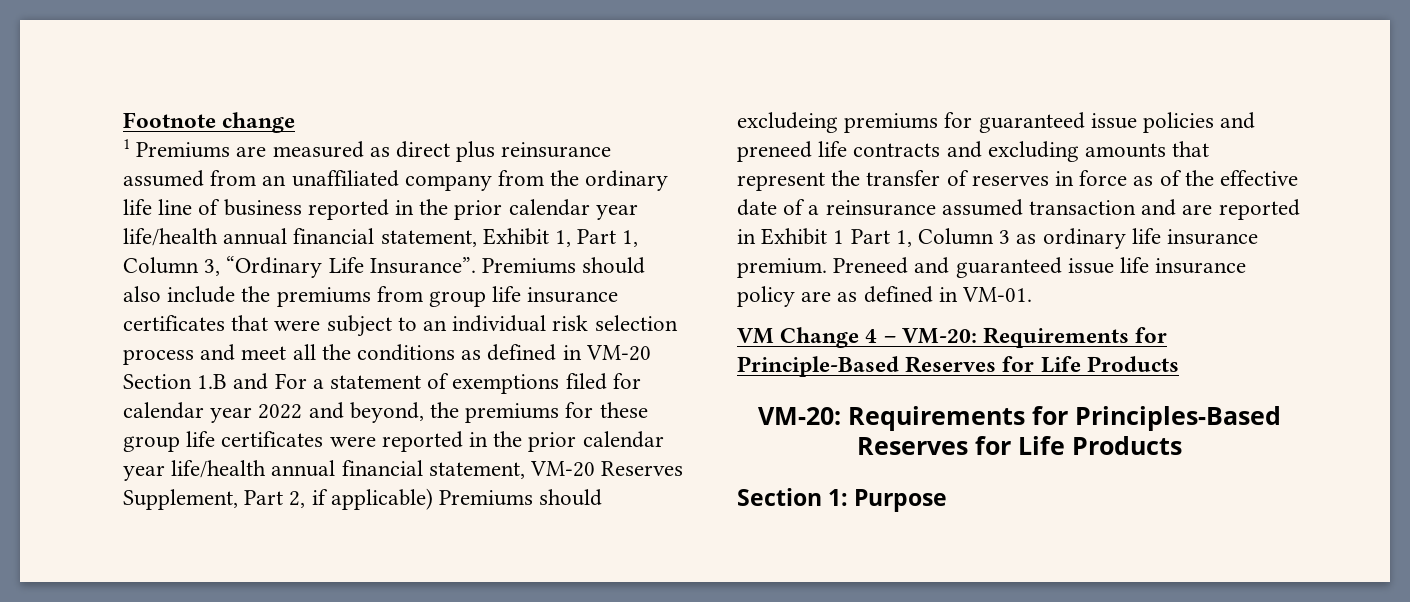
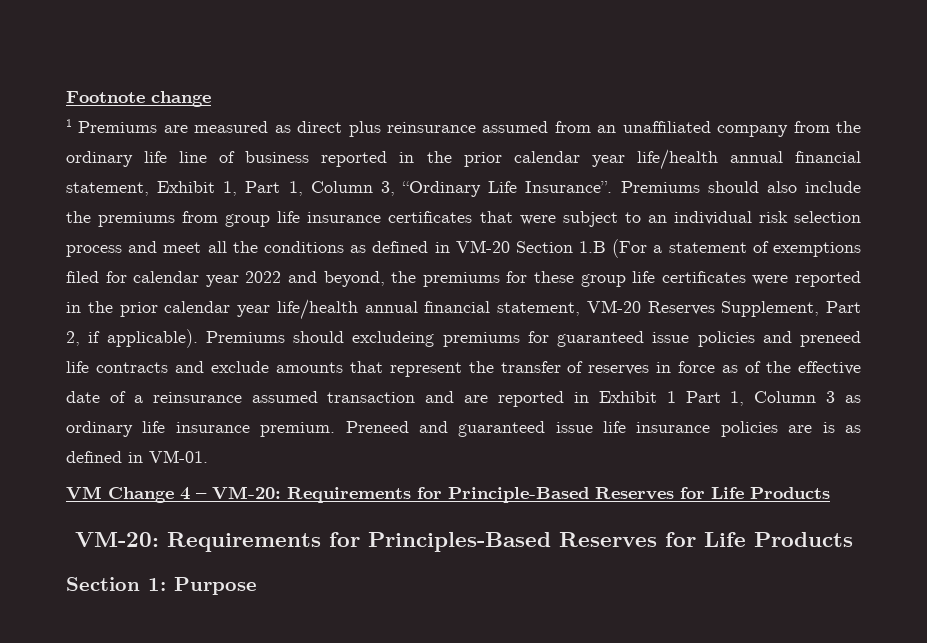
- Premiums should also include the premiums from group life insurance certificates that were subject to an individual risk selection process and meet all the conditions as defined in VM-20 Section 1.B and For a statement of exemptions filed for calendar year 2022 and beyond, the premiums for these group life certificates were reported in the prior calendar year life/health annual financial statement, VM-20 Reserves Supplement, Part 2, if applicable) Premiums should excludeing premiums for guaranteed issue policies and preneed life contracts and excluding amounts that represent the transfer of reserves in force as of the effective date of a reinsurance assumed transaction and are reported in Exhibit 1 Part 1, Column 3 as ordinary life insurance premium.
+ Premiums should also include the premiums from group life insurance certificates that were subject to an individual risk selection process and meet all the conditions as defined in VM-20 Section 1.B (For a statement of exemptions filed for calendar year 2022 and beyond, the premiums for these group life certificates were reported in the prior calendar year life/health annual financial statement, VM-20 Reserves Supplement, Part 2, if applicable). Premiums should excludeing premiums for guaranteed issue policies and preneed life contracts and exclude amounts that represent the transfer of reserves in force as of the effective date of a reinsurance assumed transaction and are reported in Exhibit 1 Part 1, Column 3 as ordinary life insurance premium.
- Preneed and guaranteed issue life insurance policy are as defined in VM-01.
+ Preneed and guaranteed issue life insurance policies are is as defined in VM-01.

